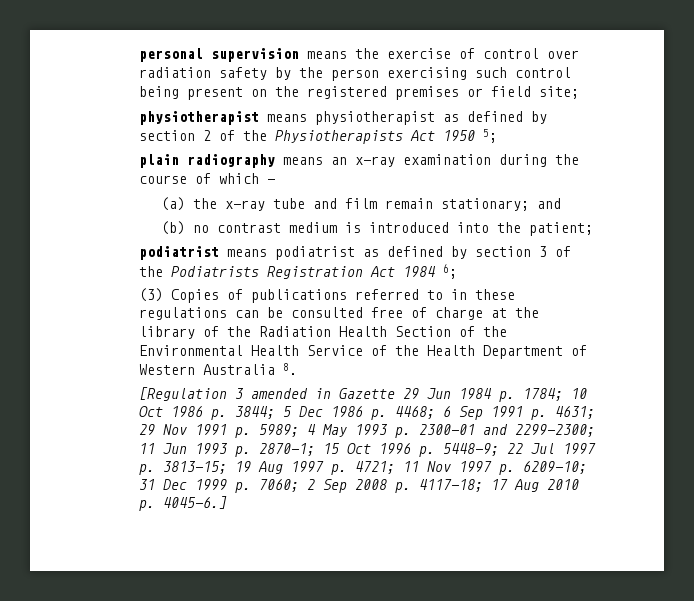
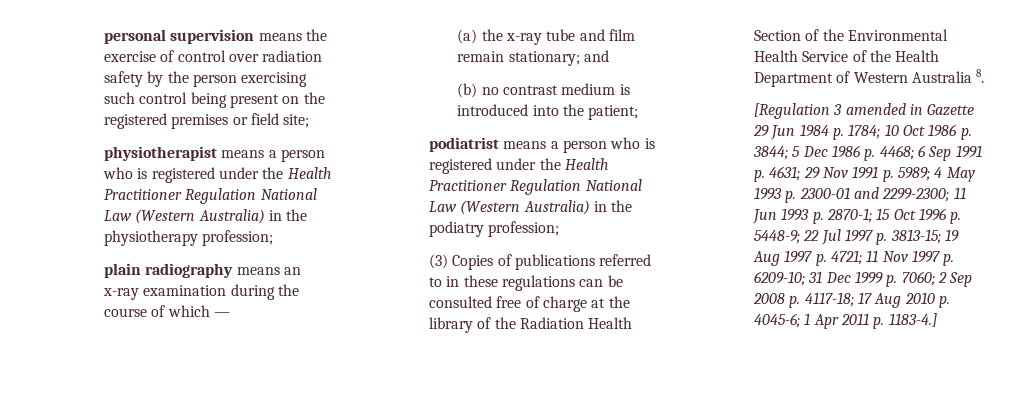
- physiotherapist means physiotherapist as defined by section 2 of the Physiotherapists Act 1950 5;
+ physiotherapist means a person who is registered under the Health Practitioner Regulation National Law (Western Australia) in the physiotherapy profession;
- podiatrist means podiatrist as defined by section 3 of the Podiatrists Registration Act 1984 6;
+ podiatrist means a person who is registered under the Health Practitioner Regulation National Law (Western Australia) in the podiatry profession;
- 17 Aug 2010 p. 4045-6.]
+ 17 Aug 2010 p. 4045-6; 1 Apr 2011 p. 1183-4.]

